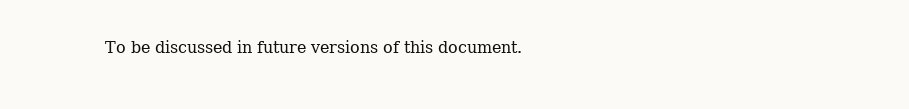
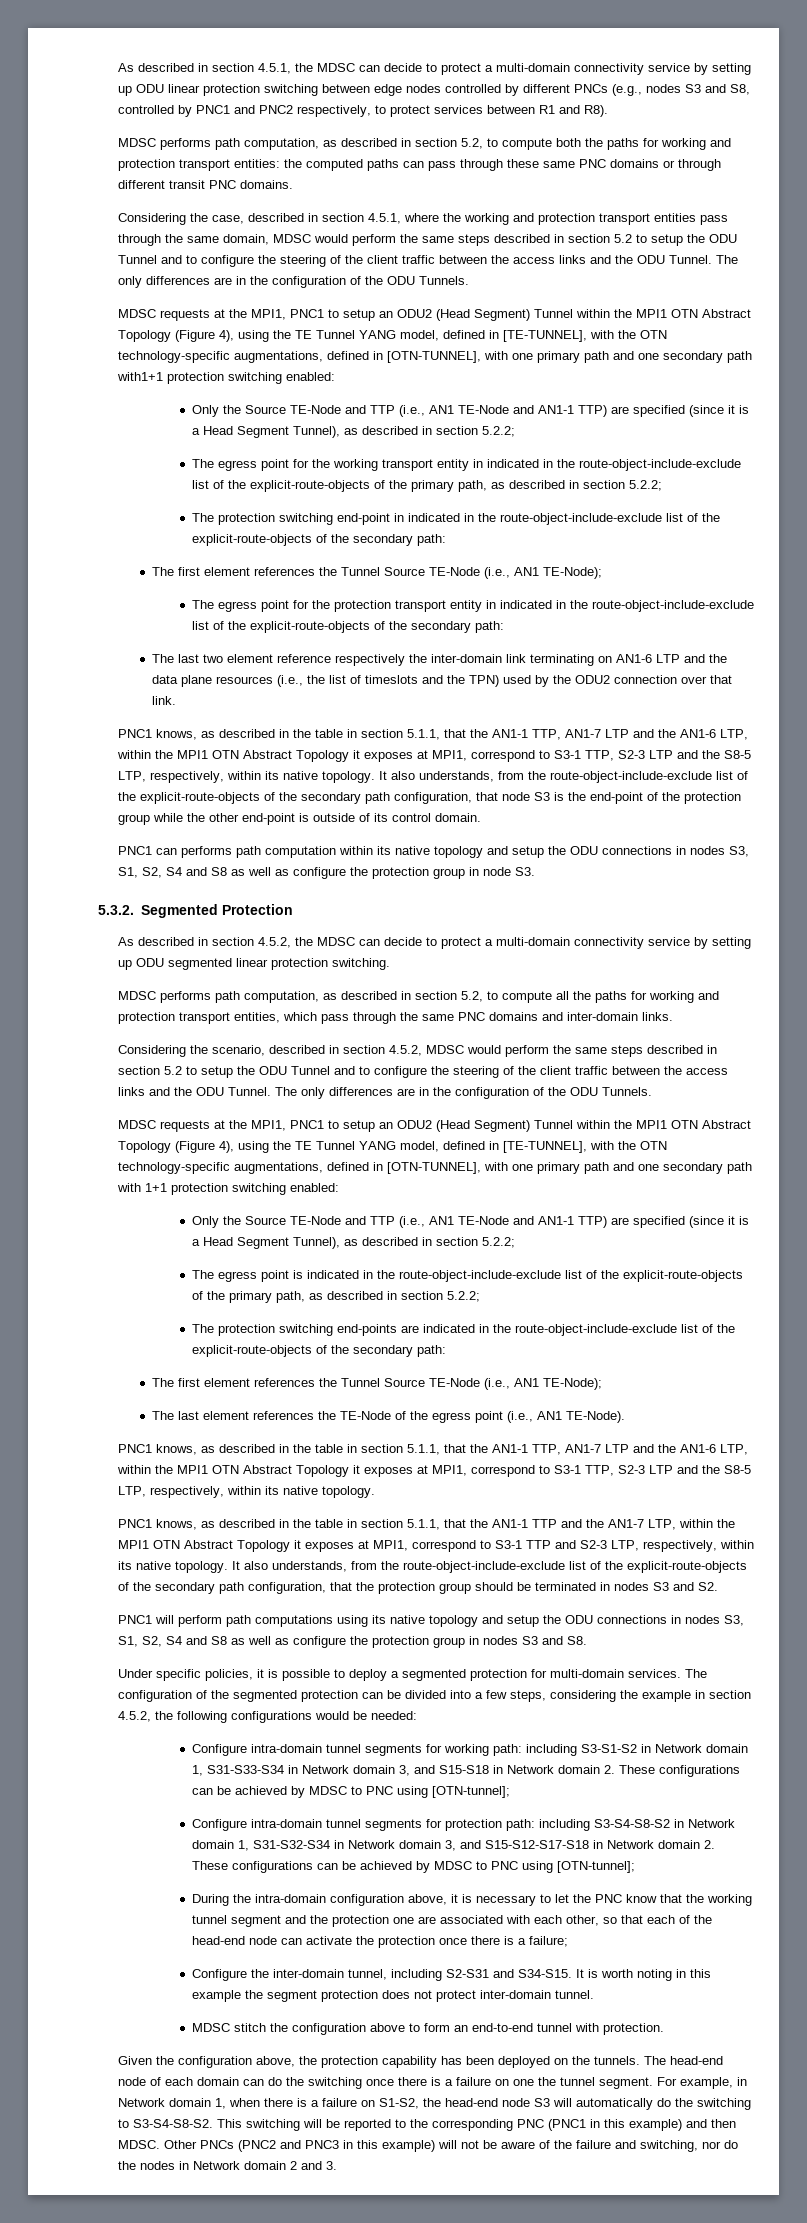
- To be discussed in future versions of this document.
+ As described in section 4.5.1, the MDSC can decide to protect a multi-domain connectivity service by setting up ODU linear protection switching between edge nodes controlled by different PNCs (e.g., nodes S3 and S8, controlled by PNC1 and PNC2 respectively, to protect services between R1 and R8).
+ MDSC performs path computation, as described in section 5.2, to compute both the paths for working and protection transport entities: the computed paths can pass through these same PNC domains or through different transit PNC domains.
+ Considering the case, described in section 4.5.1, where the working and protection transport entities pass through the same domain, MDSC would perform the same steps described in section 5.2 to setup the ODU Tunnel and to configure the steering of the client traffic between the access links and the ODU Tunnel. The only differences are in the configuration of the ODU Tunnels.
+ MDSC requests at the MPI1, PNC1 to setup an ODU2 (Head Segment) Tunnel within the MPI1 OTN Abstract Topology (Figure 4), using the TE Tunnel YANG model, defined in [TE-TUNNEL], with the OTN technology-specific augmentations, defined in [OTN-TUNNEL], with one primary path and one secondary path with1+1 protection switching enabled:
+ Only the Source TE-Node and TTP (i.e., AN1 TE-Node and AN1-1 TTP) are specified (since it is a Head Segment Tunnel), as described in section 5.2.2;
+ The egress point for the working transport entity in indicated in the route-object-include-exclude list of the explicit-route-objects of the primary path, as described in section 5.2.2;
+ The protection switching end-point in indicated in the route-object-include-exclude list of the explicit-route-objects of the secondary path:
+ The first element references the Tunnel Source TE-Node (i.e., AN1 TE-Node);
+ The egress point for the protection transport entity in indicated in the route-object-include-exclude list of the explicit-route-objects of the secondary path:
+ The last two element reference respectively the inter-domain link terminating on AN1-6 LTP and the data plane resources (i.e., the list of timeslots and the TPN) used by the ODU2 connection over that link.
+ PNC1 knows, as described in the table in section 5.1.1, that the AN1-1 TTP, AN1-7 LTP and the AN1-6 LTP, within the MPI1 OTN Abstract Topology it exposes at MPI1, correspond to S3-1 TTP, S2-3 LTP and the S8-5 LTP, respectively, within its native topology. It also understands, from the route-object-include-exclude list of the explicit-route-objects of the secondary path configuration, that node S3 is the end-point of the protection group while the other end-point is outside of its control domain.
+ PNC1 can performs path computation within its native topology and setup the ODU connections in nodes S3, S1, S2, S4 and S8 as well as configure the protection group in node S3.
+ 5.3.2. Segmented Protection
+ As described in section 4.5.2, the MDSC can decide to protect a multi-domain connectivity service by setting up ODU segmented linear protection switching.
+ MDSC performs path computation, as described in section 5.2, to compute all the paths for working and protection transport entities, which pass through the same PNC domains and inter-domain links.
+ Considering the scenario, described in section 4.5.2, MDSC would perform the same steps described in section 5.2 to setup the ODU Tunnel and to configure the steering of the client traffic between the access links and the ODU Tunnel. The only differences are in the configuration of the ODU Tunnels.
+ MDSC requests at the MPI1, PNC1 to setup an ODU2 (Head Segment) Tunnel within the MPI1 OTN Abstract Topology (Figure 4), using the TE Tunnel YANG model, defined in [TE-TUNNEL], with the OTN technology-specific augmentations, defined in [OTN-TUNNEL], with one primary path and one secondary path with 1+1 protection switching enabled:
+ Only the Source TE-Node and TTP (i.e., AN1 TE-Node and AN1-1 TTP) are specified (since it is a Head Segment Tunnel), as described in section 5.2.2;
+ The egress point is indicated in the route-object-include-exclude list of the explicit-route-objects of the primary path, as described in section 5.2.2;
+ The protection switching end-points are indicated in the route-object-include-exclude list of the explicit-route-objects of the secondary path:
+ The first element references the Tunnel Source TE-Node (i.e., AN1 TE-Node);
+ The last element references the TE-Node of the egress point (i.e., AN1 TE-Node).
+ PNC1 knows, as described in the table in section 5.1.1, that the AN1-1 TTP, AN1-7 LTP and the AN1-6 LTP, within the MPI1 OTN Abstract Topology it exposes at MPI1, correspond to S3-1 TTP, S2-3 LTP and the S8-5 LTP, respectively, within its native topology.
+ PNC1 knows, as described in the table in section 5.1.1, that the AN1-1 TTP and the AN1-7 LTP, within the MPI1 OTN Abstract Topology it exposes at MPI1, correspond to S3-1 TTP and S2-3 LTP, respectively, within its native topology. It also understands, from the route-object-include-exclude list of the explicit-route-objects of the secondary path configuration, that the protection group should be terminated in nodes S3 and S2.
+ PNC1 will perform path computations using its native topology and setup the ODU connections in nodes S3, S1, S2, S4 and S8 as well as configure the protection group in nodes S3 and S8.
+ Under specific policies, it is possible to deploy a segmented protection for multi-domain services. The configuration of the segmented protection can be divided into a few steps, considering the example in section 4.5.2, the following configurations would be needed:
+ Configure intra-domain tunnel segments for working path: including S3-S1-S2 in Network domain 1, S31-S33-S34 in Network domain 3, and S15-S18 in Network domain 2. These configurations can be achieved by MDSC to PNC using [OTN-tunnel];
+ Configure intra-domain tunnel segments for protection path: including S3-S4-S8-S2 in Network domain 1, S31-S32-S34 in Network domain 3, and S15-S12-S17-S18 in Network domain 2. These configurations can be achieved by MDSC to PNC using [OTN-tunnel];
+ During the intra-domain configuration above, it is necessary to let the PNC know that the working tunnel segment and the protection one are associated with each other, so that each of the head-end node can activate the protection once there is a failure;
+ Configure the inter-domain tunnel, including S2-S31 and S34-S15. It is worth noting in this example the segment protection does not protect inter-domain tunnel.
+ MDSC stitch the configuration above to form an end-to-end tunnel with protection.
+ Given the configuration above, the protection capability has been deployed on the tunnels. The head-end node of each domain can do the switching once there is a failure on one the tunnel segment. For example, in Network domain 1, when there is a failure on S1-S2, the head-end node S3 will automatically do the switching to S3-S4-S8-S2. This switching will be reported to the corresponding PNC (PNC1 in this example) and then MDSC. Other PNCs (PNC2 and PNC3 in this example) will not be aware of the failure and switching, nor do the nodes in Network domain 2 and 3.

